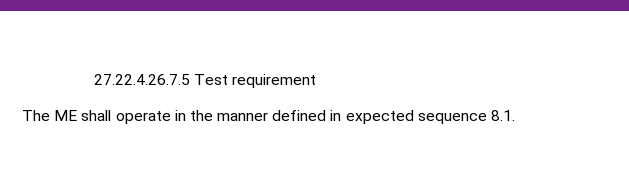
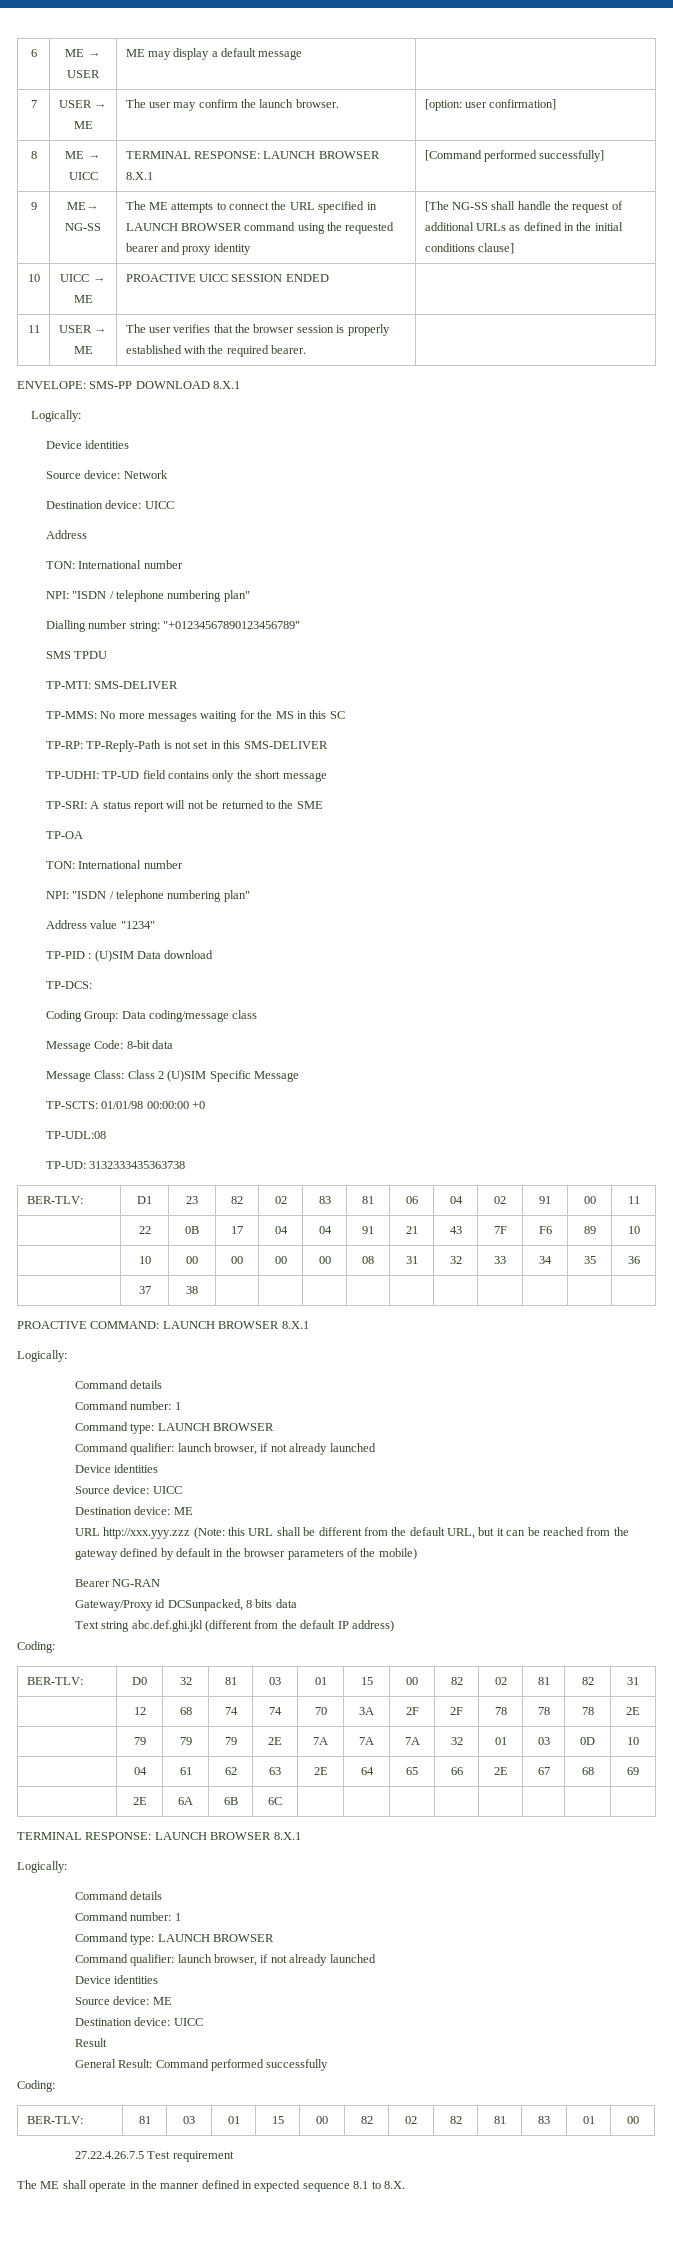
+ 6 | ME → USER | ME may display a default message |
+ 7 | USER → ME | The user may confirm the launch browser. | [option: user confirmation]
+ 8 | ME → UICC | TERMINAL RESPONSE: LAUNCH BROWSER 8.X.1 | [Command performed successfully]
+ 9 | ME→ NG-SS | The ME attempts to connect the URL specified in LAUNCH BROWSER command using the requested bearer and proxy identity | [The NG-SS shall handle the request of additional URLs as defined in the initial conditions clause]
+ 10 | UICC → ME | PROACTIVE UICC SESSION ENDED |
+ 11 | USER → ME | The user verifies that the browser session is properly established with the required bearer. |
+ ENVELOPE: SMS-PP DOWNLOAD 8.X.1
+ Logically:
+ Device identities
+ Source device: Network
+ Destination device: UICC
+ Address
+ TON: International number
+ NPI: "ISDN / telephone numbering plan"
+ Dialling number string: "+01234567890123456789"
+ SMS TPDU
+ TP-MTI: SMS-DELIVER
+ TP-MMS: No more messages waiting for the MS in this SC
+ TP-RP: TP-Reply-Path is not set in this SMS-DELIVER
+ TP-UDHI: TP-UD field contains only the short message
+ TP-SRI: A status report will not be returned to the SME
+ TP-OA
+ TON: International number
+ NPI: "ISDN / telephone numbering plan"
+ Address value "1234"
+ TP-PID : (U)SIM Data download
+ TP-DCS:
+ Coding Group: Data coding/message class
+ Message Code: 8-bit data
+ Message Class: Class 2 (U)SIM Specific Message
+ TP-SCTS: 01/01/98 00:00:00 +0
+ TP-UDL:08
+ TP-UD: 3132333435363738
+ BER-TLV: | D1 | 23 | 82 | 02 | 83 | 81 | 06 | 04 | 02 | 91 | 00 | 11
+ | 22 | 0B | 17 | 04 | 04 | 91 | 21 | 43 | 7F | F6 | 89 | 10
+ | 10 | 00 | 00 | 00 | 00 | 08 | 31 | 32 | 33 | 34 | 35 | 36
+ | 37 | 38 | | | | | | | | | |
+ PROACTIVE COMMAND: LAUNCH BROWSER 8.X.1
+ Logically:
+ Command details
+ Command number: 1
+ Command type: LAUNCH BROWSER
+ Command qualifier: launch browser, if not already launched
+ Device identities
+ Source device: UICC
+ Destination device: ME
+ URL http://xxx.yyy.zzz (Note: this URL shall be different from the default URL, but it can be reached from the gateway defined by default in the browser parameters of the mobile)
+ Bearer NG-RAN
+ Gateway/Proxy id DCSunpacked, 8 bits data
+ Text string abc.def.ghi.jkl (different from the default IP address)
+ Coding:
+ BER-TLV: | D0 | 32 | 81 | 03 | 01 | 15 | 00 | 82 | 02 | 81 | 82 | 31
+ | 12 | 68 | 74 | 74 | 70 | 3A | 2F | 2F | 78 | 78 | 78 | 2E
+ | 79 | 79 | 79 | 2E | 7A | 7A | 7A | 32 | 01 | 03 | 0D | 10
+ | 04 | 61 | 62 | 63 | 2E | 64 | 65 | 66 | 2E | 67 | 68 | 69
+ | 2E | 6A | 6B | 6C | | | | | | | |
+ TERMINAL RESPONSE: LAUNCH BROWSER 8.X.1
+ Logically:
+ Command details
+ Command number: 1
+ Command type: LAUNCH BROWSER
+ Command qualifier: launch browser, if not already launched
+ Device identities
+ Source device: ME
+ Destination device: UICC
+ Result
+ General Result: Command performed successfully
+ Coding:
+ BER-TLV: | 81 | 03 | 01 | 15 | 00 | 82 | 02 | 82 | 81 | 83 | 01 | 00
- The ME shall operate in the manner defined in expected sequence 8.1.
+ The ME shall operate in the manner defined in expected sequence 8.1 to 8.X.

